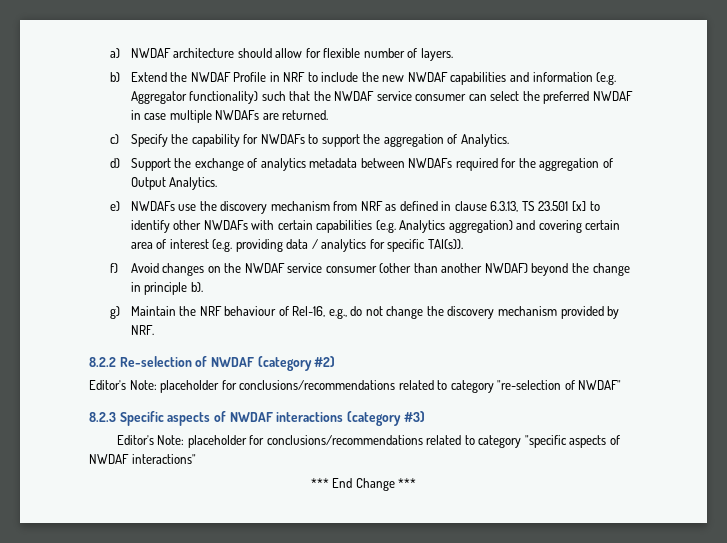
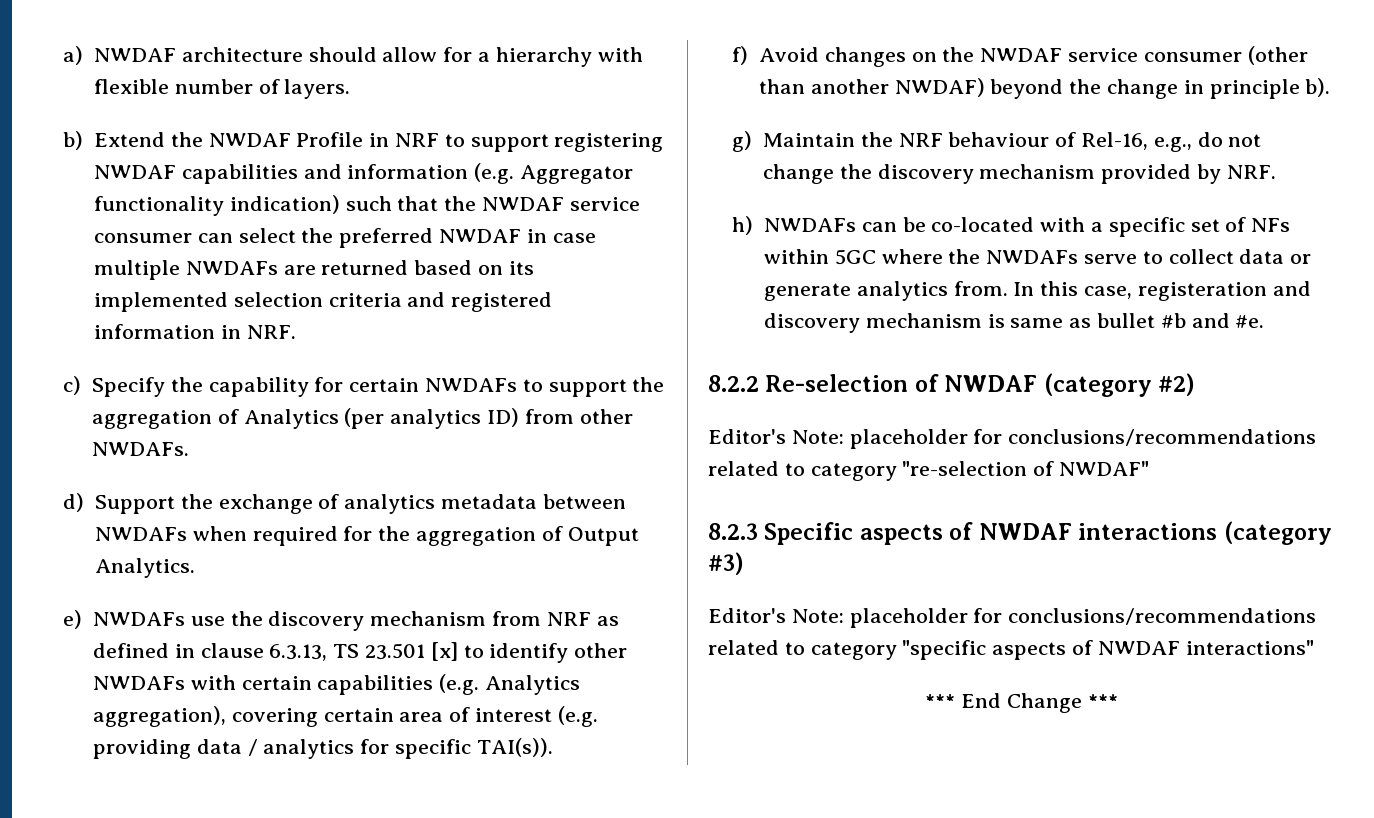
- a) NWDAF architecture should allow for flexible number of layers.
+ a) NWDAF architecture should allow for a hierarchy with flexible number of layers.
- b) Extend the NWDAF Profile in NRF to include the new NWDAF capabilities and information (e.g. Aggregator functionality) such that the NWDAF service consumer can select the preferred NWDAF in case multiple NWDAFs are returned.
+ b) Extend the NWDAF Profile in NRF to support registering NWDAF capabilities and information (e.g. Aggregator functionality indication) such that the NWDAF service consumer can select the preferred NWDAF in case multiple NWDAFs are returned based on its implemented selection criteria and registered information in NRF.
- c) Specify the capability for NWDAFs to support the aggregation of Analytics.
+ c) Specify the capability for certain NWDAFs to support the aggregation of Analytics (per analytics ID) from other NWDAFs.
- d) Support the exchange of analytics metadata between NWDAFs required for the aggregation of Output Analytics.
+ d) Support the exchange of analytics metadata between NWDAFs when required for the aggregation of Output Analytics.
- e) NWDAFs use the discovery mechanism from NRF as defined in clause 6.3.13, TS 23.501 [x] to identify other NWDAFs with certain capabilities (e.g. Analytics aggregation) and covering certain area of interest (e.g. providing data / analytics for specific TAI(s)).
+ e) NWDAFs use the discovery mechanism from NRF as defined in clause 6.3.13, TS 23.501 [x] to identify other NWDAFs with certain capabilities (e.g. Analytics aggregation), covering certain area of interest (e.g. providing data / analytics for specific TAI(s)).
+ h) NWDAFs can be co-located with a specific set of NFs within 5GC where the NWDAFs serve to collect data or generate analytics from. In this case, registeration and discovery mechanism is same as bullet #b and #e.

